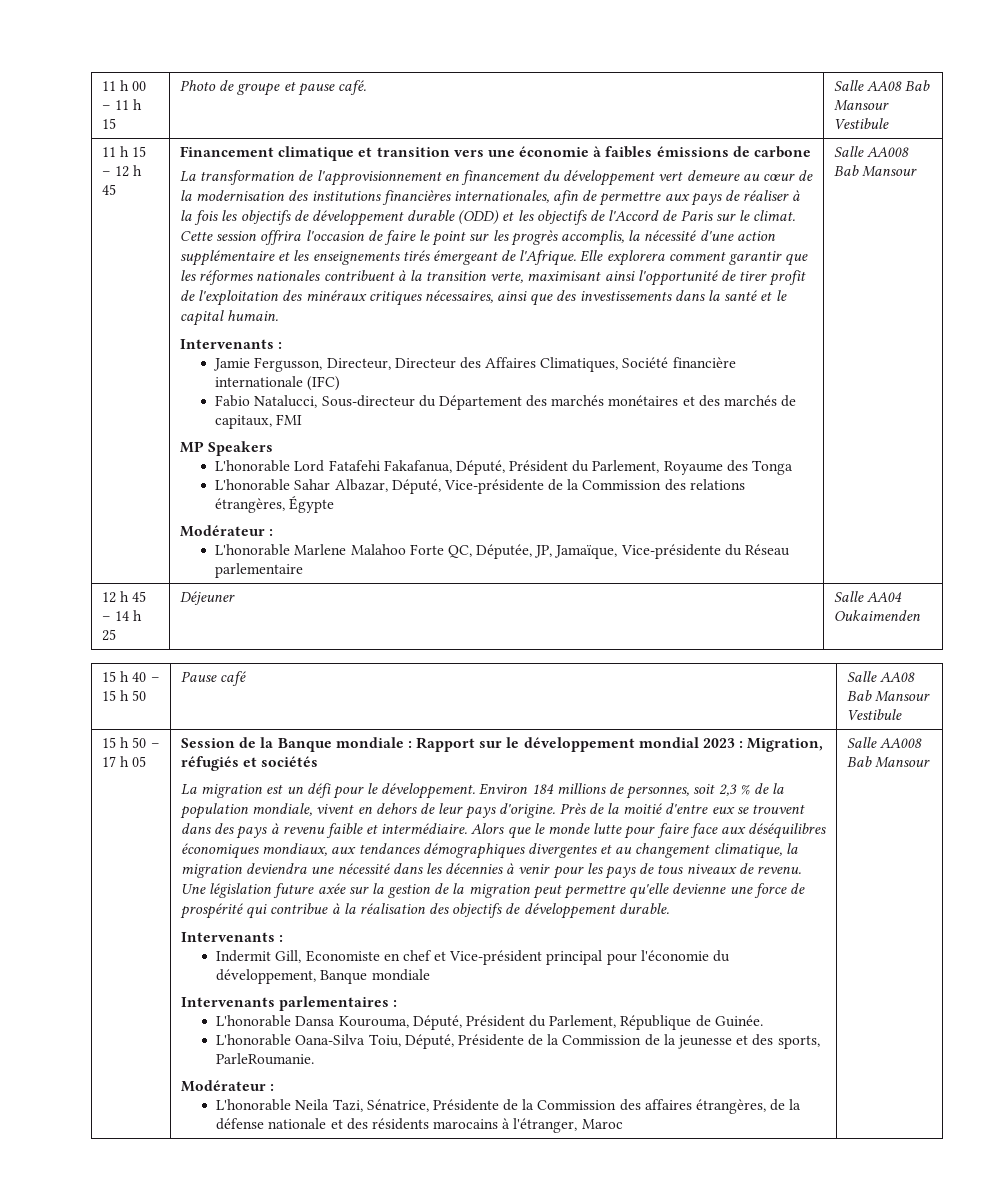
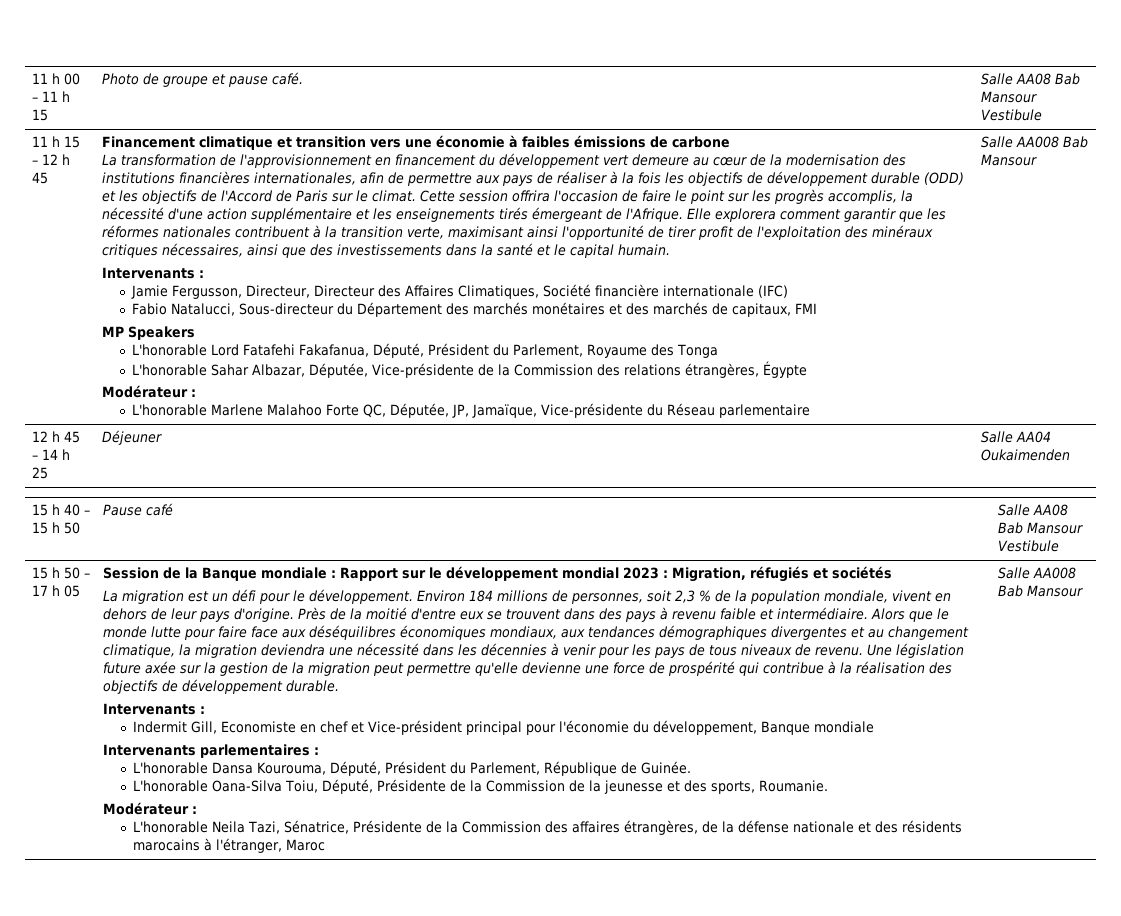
- L'honorable Sahar Albazar, Député, Vice-présidente de la Commission des relations étrangères, Égypte
+ L'honorable Sahar Albazar, Députée, Vice-présidente de la Commission des relations étrangères, Égypte
- L'honorable Oana-Silva Toiu, Député, Présidente de la Commission de la jeunesse et des sports, ParleRoumanie.
+ L'honorable Oana-Silva Toiu, Député, Présidente de la Commission de la jeunesse et des sports, Roumanie.

